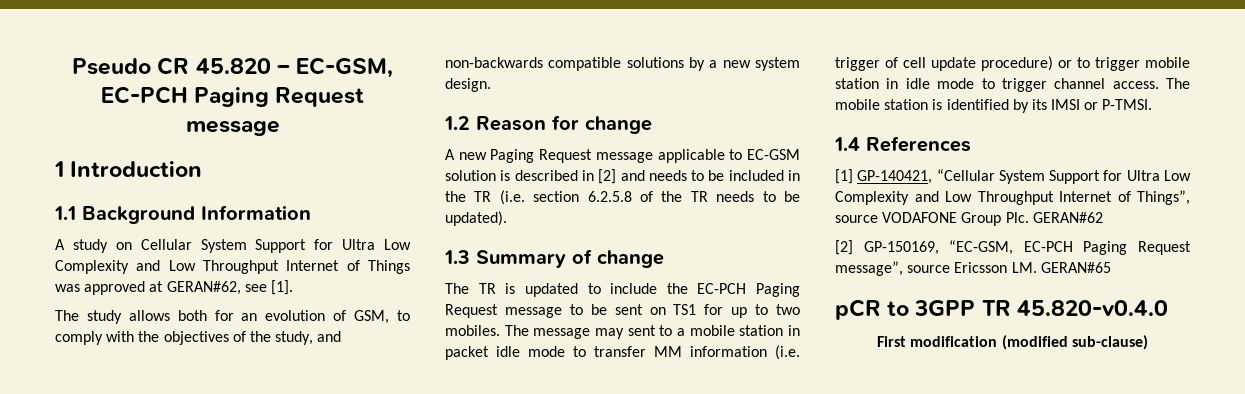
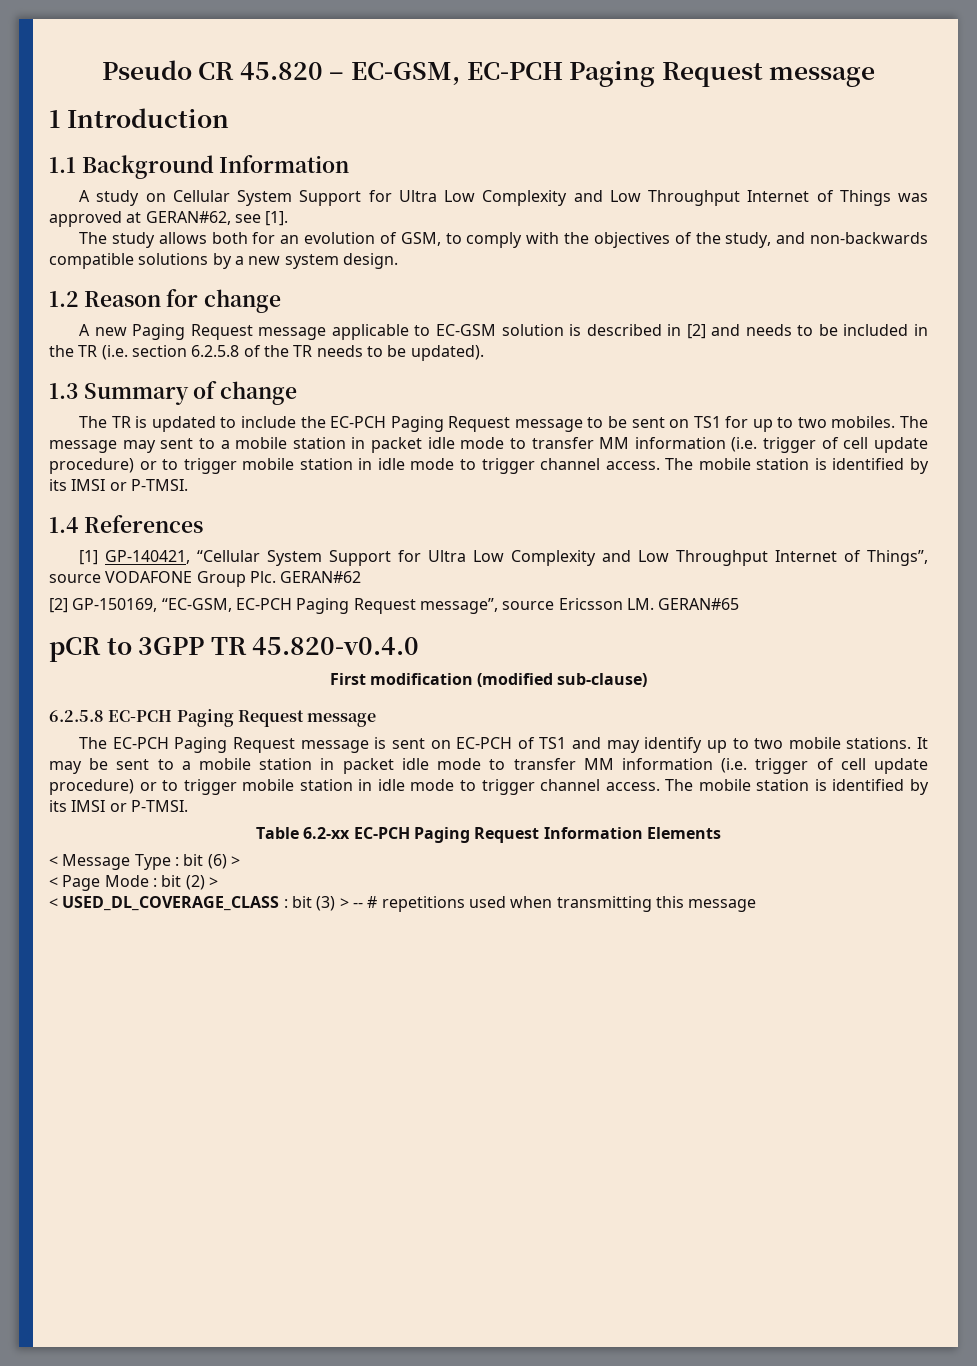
+ 6.2.5.8 EC-PCH Paging Request message
+ The EC-PCH Paging Request message is sent on EC-PCH of TS1 and may identify up to two mobile stations. It may be sent to a mobile station in packet idle mode to transfer MM information (i.e. trigger of cell update procedure) or to trigger mobile station in idle mode to trigger channel access. The mobile station is identified by its IMSI or P-TMSI.
+ Table 6.2-xx EC-PCH Paging Request Information Elements
+ < Message Type : bit (6) >
+ < Page Mode : bit (2) >
+ < USED_DL_COVERAGE_CLASS : bit (3) > -- # repetitions used when transmitting this message

